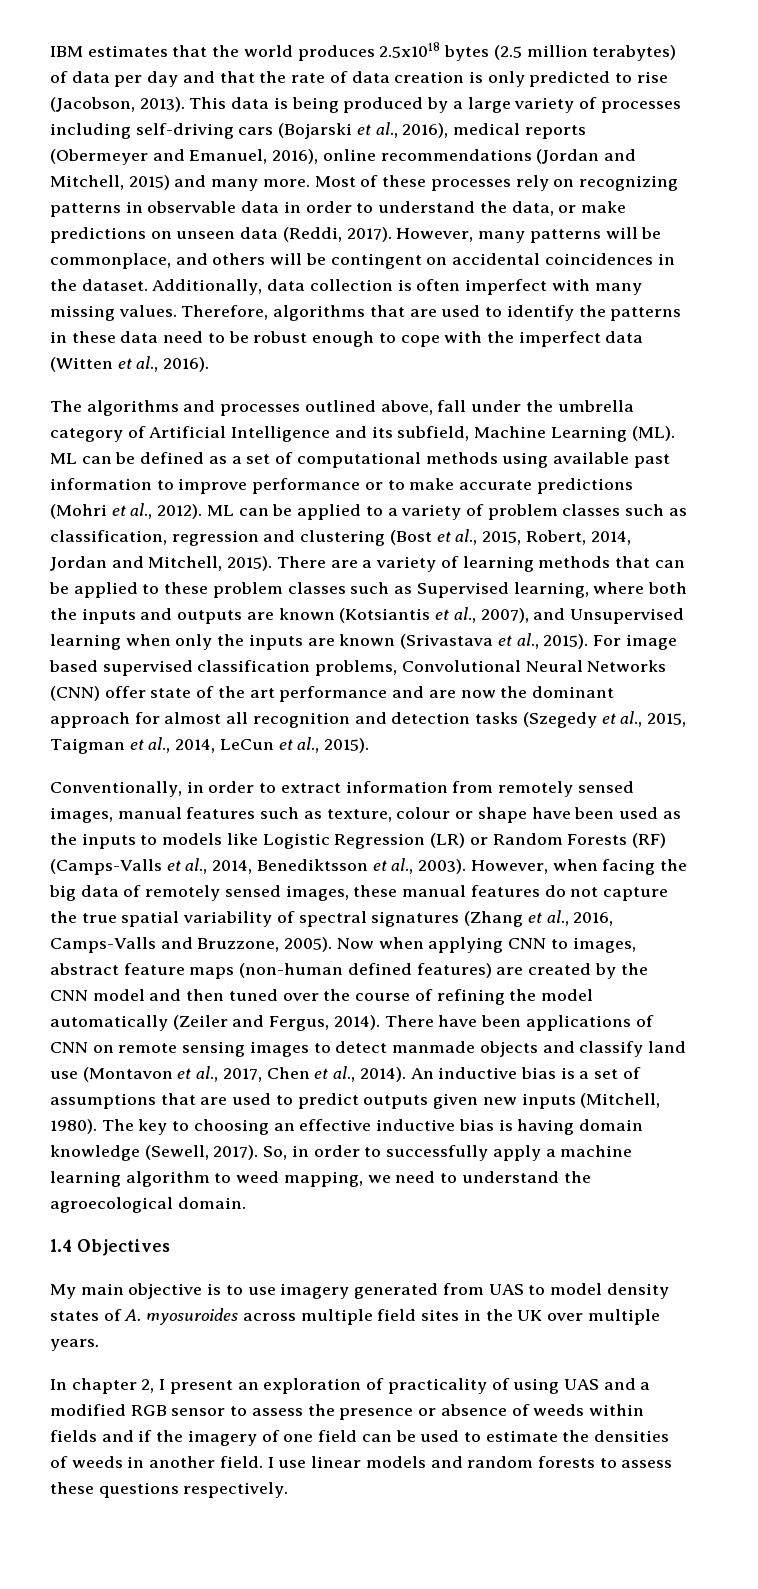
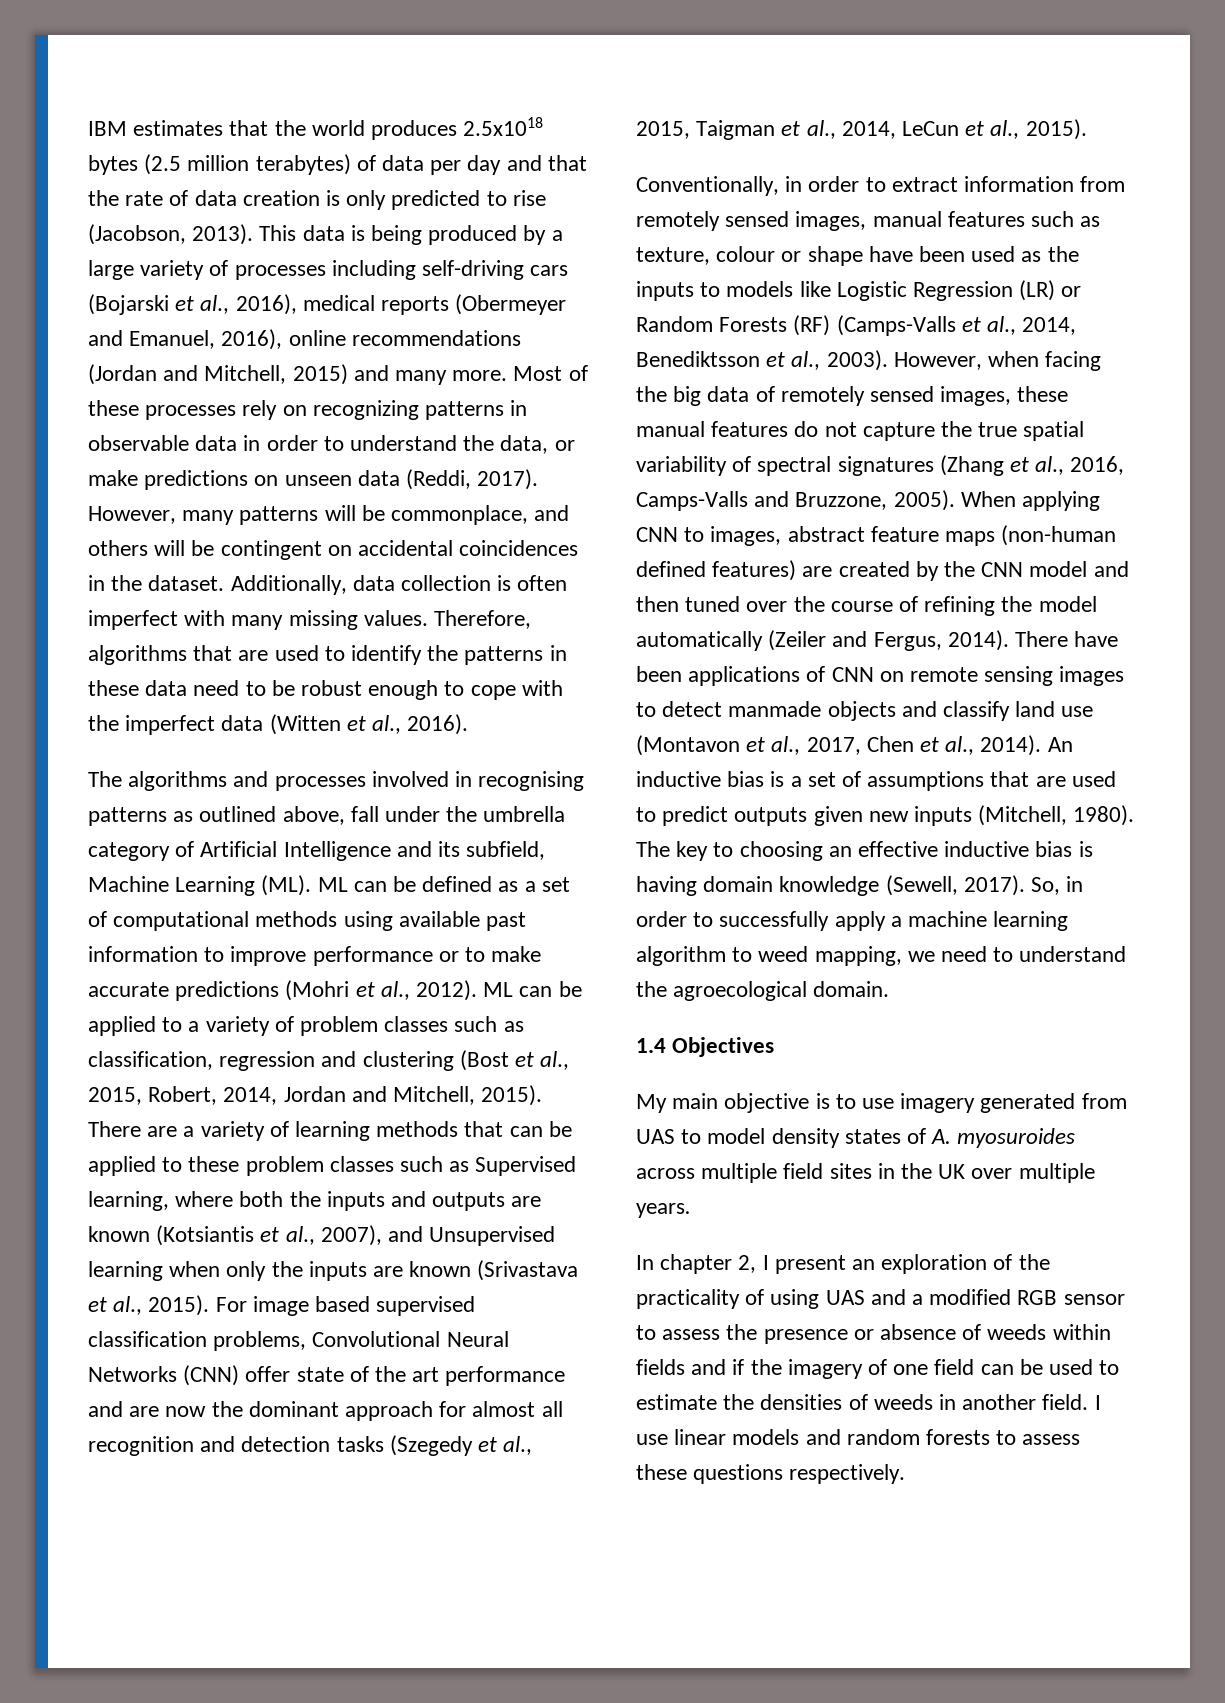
- The algorithms and processes outlined above, fall under the umbrella category of Artificial Intelligence and its subfield, Machine Learning (ML). ML can be defined as a set of computational methods using available past information to improve performance or to make accurate predictions (Mohri et al., 2012).
+ The algorithms and processes involved in recognising patterns as outlined above, fall under the umbrella category of Artificial Intelligence and its subfield, Machine Learning (ML). ML can be defined as a set of computational methods using available past information to improve performance or to make accurate predictions (Mohri et al., 2012).
- Now when applying CNN to images, abstract feature maps (non-human defined features) are created by the CNN model and then tuned over the course of refining the model automatically (Zeiler and Fergus, 2014).
+ When applying CNN to images, abstract feature maps (non-human defined features) are created by the CNN model and then tuned over the course of refining the model automatically (Zeiler and Fergus, 2014).
- In chapter 2, I present an exploration of practicality of using UAS and a modified RGB sensor to assess the presence or absence of weeds within fields and if the imagery of one field can be used to estimate the densities of weeds in another field.
+ In chapter 2, I present an exploration of the practicality of using UAS and a modified RGB sensor to assess the presence or absence of weeds within fields and if the imagery of one field can be used to estimate the densities of weeds in another field.

